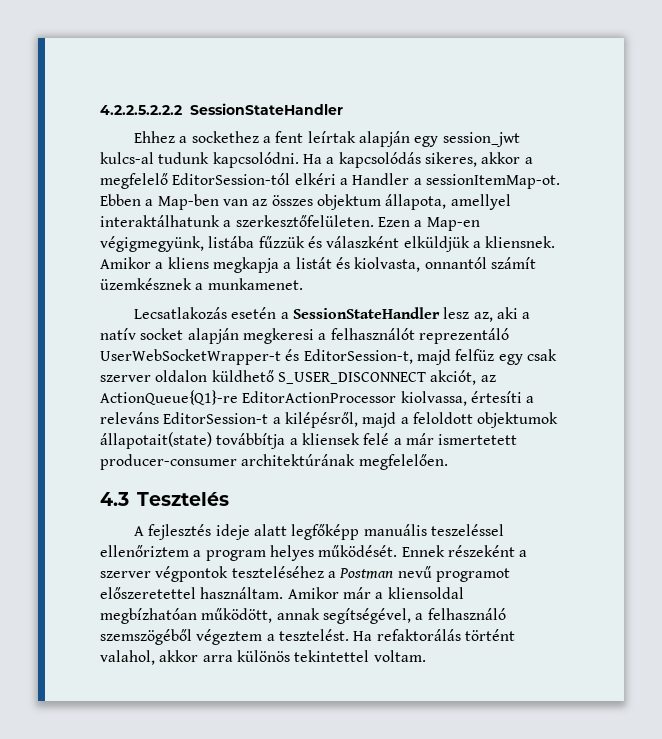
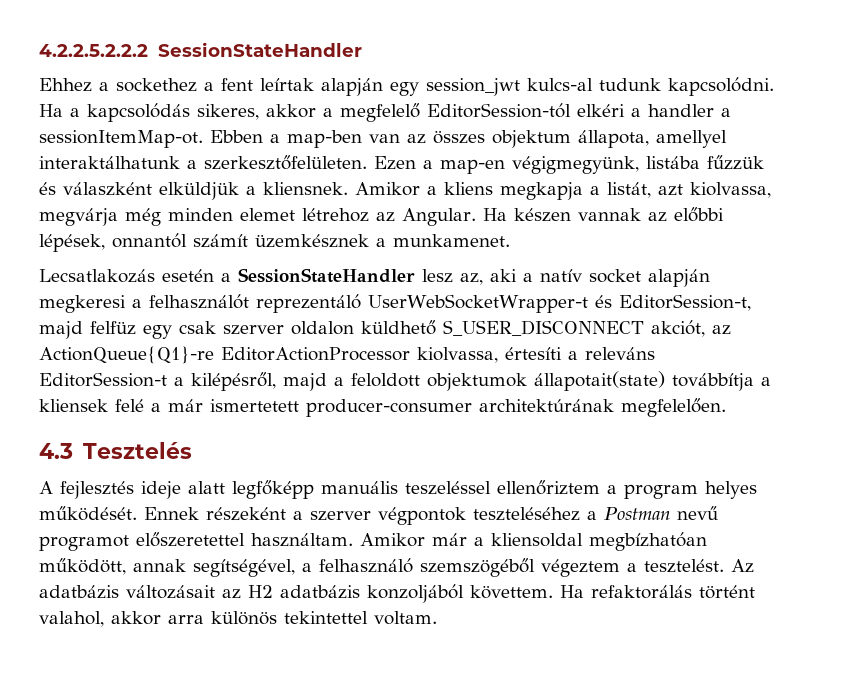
- Ha a kapcsolódás sikeres, akkor a megfelelő EditorSession-tól elkéri a Handler a sessionItemMap-ot.
+ Ha a kapcsolódás sikeres, akkor a megfelelő EditorSession-tól elkéri a handler a sessionItemMap-ot.
- Ebben a Map-ben van az összes objektum állapota, amellyel interaktálhatunk a szerkesztőfelületen.
+ Ebben a map-ben van az összes objektum állapota, amellyel interaktálhatunk a szerkesztőfelületen.
- Ezen a Map-en végigmegyünk, listába fűzzük és válaszként elküldjük a kliensnek.
+ Ezen a map-en végigmegyünk, listába fűzzük és válaszként elküldjük a kliensnek.
- Amikor a kliens megkapja a listát és kiolvasta, onnantól számít üzemkésznek a munkamenet.
+ Amikor a kliens megkapja a listát, azt kiolvassa, megvárja még minden elemet létrehoz az Angular. Ha készen vannak az előbbi lépések, onnantól számít üzemkésznek a munkamenet.
+ Az adatbázis változásait az H2 adatbázis konzoljából követtem.

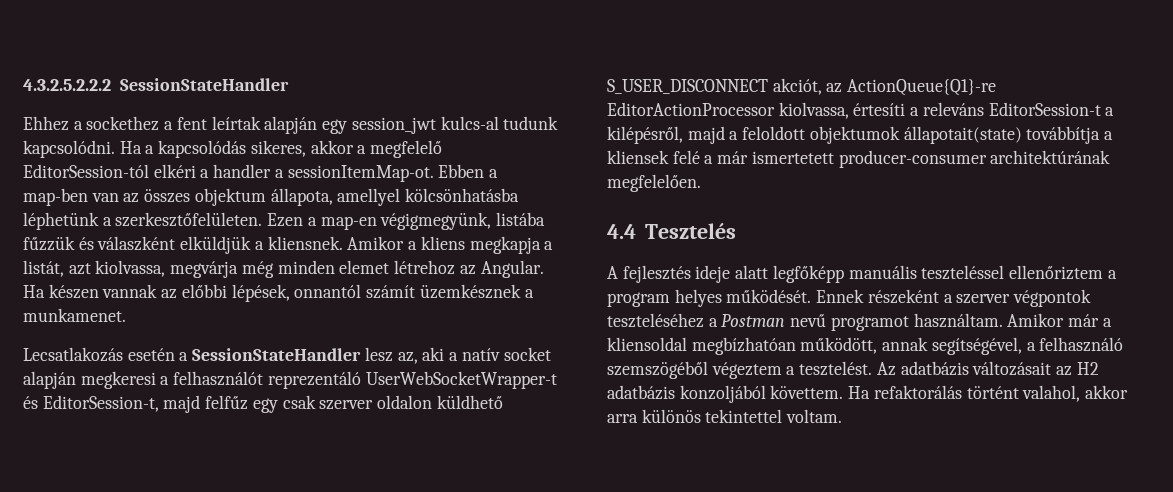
- 4.2.2.5.2.2.2 SessionStateHandler
+ 4.3.2.5.2.2.2 SessionStateHandler
- Ebben a map-ben van az összes objektum állapota, amellyel interaktálhatunk a szerkesztőfelületen.
+ Ebben a map-ben van az összes objektum állapota, amellyel kölcsönhatásba léphetünk a szerkesztőfelületen.
- Lecsatlakozás esetén a SessionStateHandler lesz az, aki a natív socket alapján megkeresi a felhasználót reprezentáló UserWebSocketWrapper-t és EditorSession-t, majd felfüz egy csak szerver oldalon küldhető S_USER_DISCONNECT akciót, az ActionQueue{Q1}-re EditorActionProcessor kiolvassa, értesíti a releváns EditorSession-t a kilépésről, majd a feloldott objektumok állapotait(state) továbbítja a kliensek felé a már ismertetett producer-consumer architektúrának megfelelően.
+ Lecsatlakozás esetén a SessionStateHandler lesz az, aki a natív socket alapján megkeresi a felhasználót reprezentáló UserWebSocketWrapper-t és EditorSession-t, majd felfűz egy csak szerver oldalon küldhető S_USER_DISCONNECT akciót, az ActionQueue{Q1}-re EditorActionProcessor kiolvassa, értesíti a releváns EditorSession-t a kilépésről, majd a feloldott objektumok állapotait(state) továbbítja a kliensek felé a már ismertetett producer-consumer architektúrának megfelelően.
- 4.3 Tesztelés
+ 4.4 Tesztelés
- A fejlesztés ideje alatt legfőképp manuális teszeléssel ellenőriztem a program helyes működését.
+ A fejlesztés ideje alatt legfőképp manuális teszteléssel ellenőriztem a program helyes működését.
- Ennek részeként a szerver végpontok teszteléséhez a Postman nevű programot előszeretettel használtam.
+ Ennek részeként a szerver végpontok teszteléséhez a Postman nevű programot használtam.

